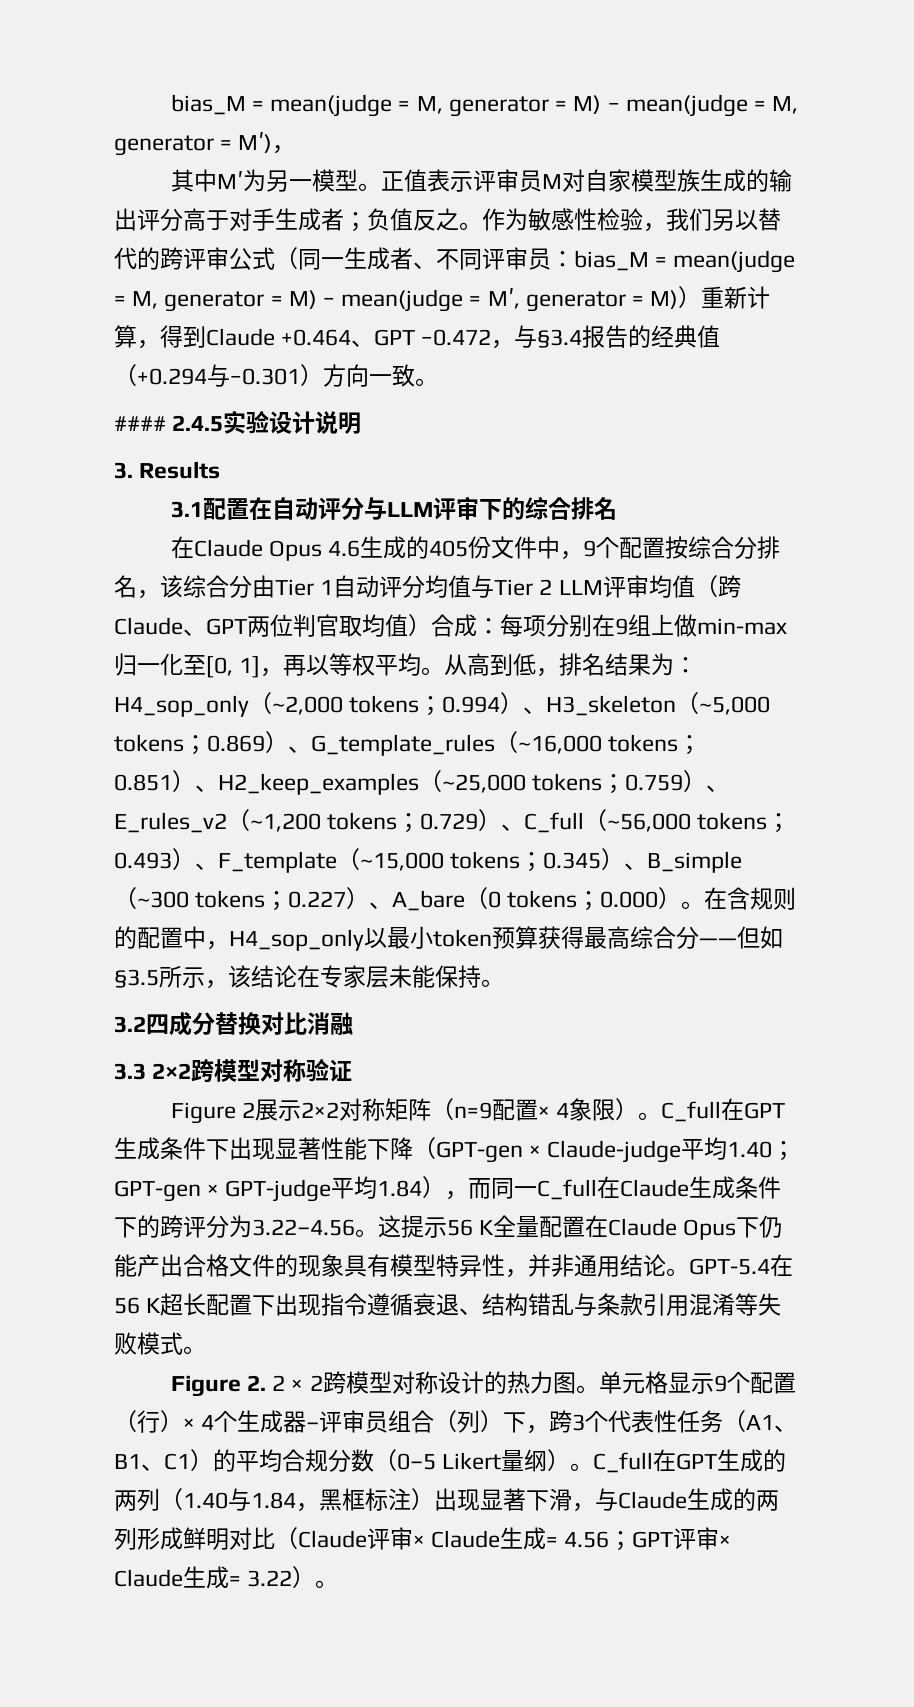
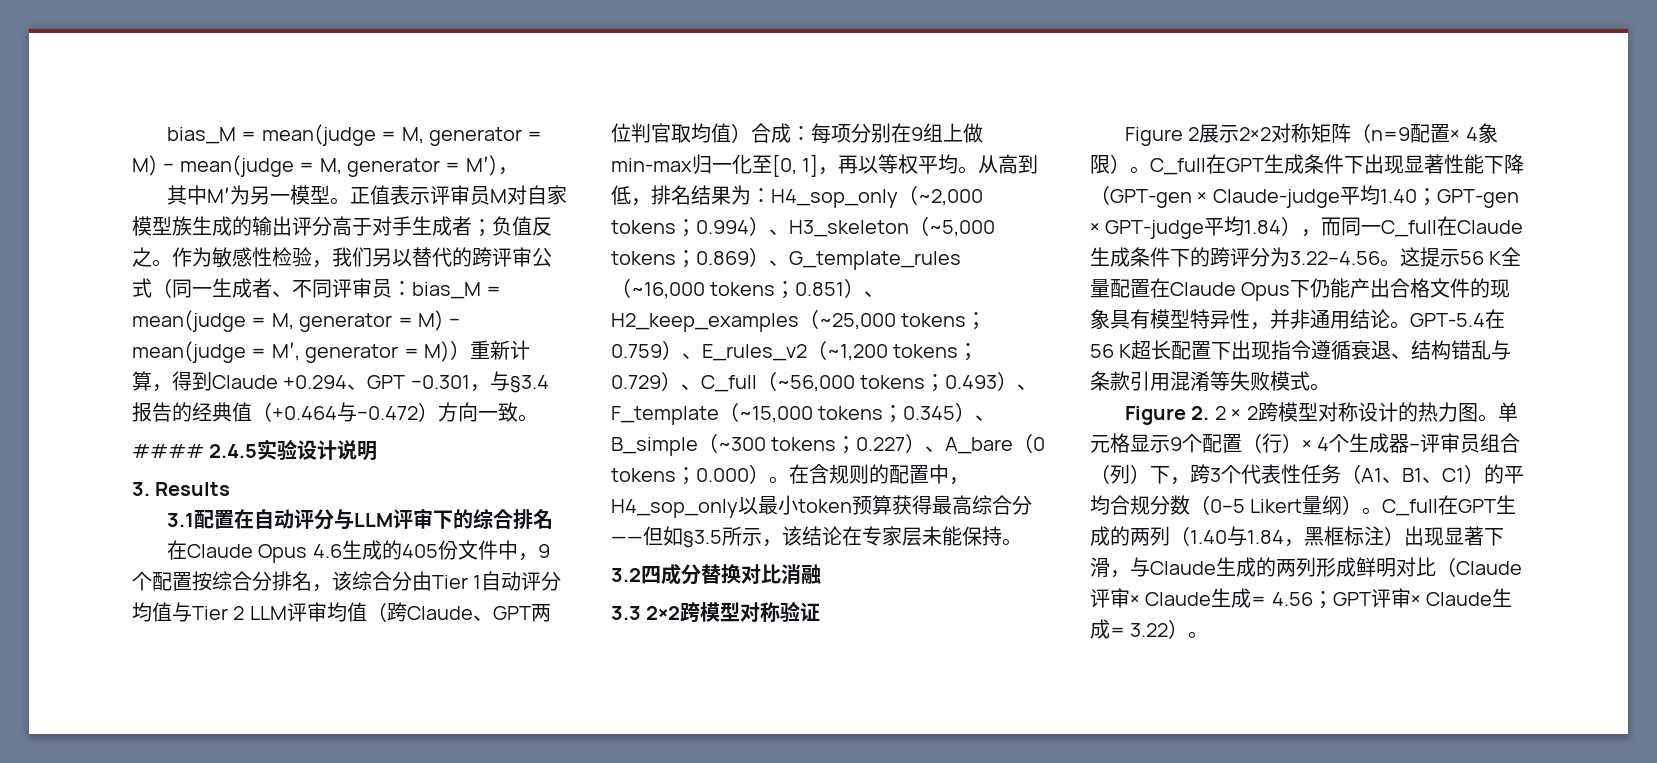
- 作为敏感性检验，我们另以替代的跨评审公式（同一生成者、不同评审员：bias_M = mean(judge = M, generator = M) − mean(judge = M′, generator = M)）重新计算，得到Claude +0.464、GPT −0.472，与§3.4报告的经典值（+0.294与−0.301）方向一致。
+ 作为敏感性检验，我们另以替代的跨评审公式（同一生成者、不同评审员：bias_M = mean(judge = M, generator = M) − mean(judge = M′, generator = M)）重新计算，得到Claude +0.294、GPT −0.301，与§3.4报告的经典值（+0.464与−0.472）方向一致。

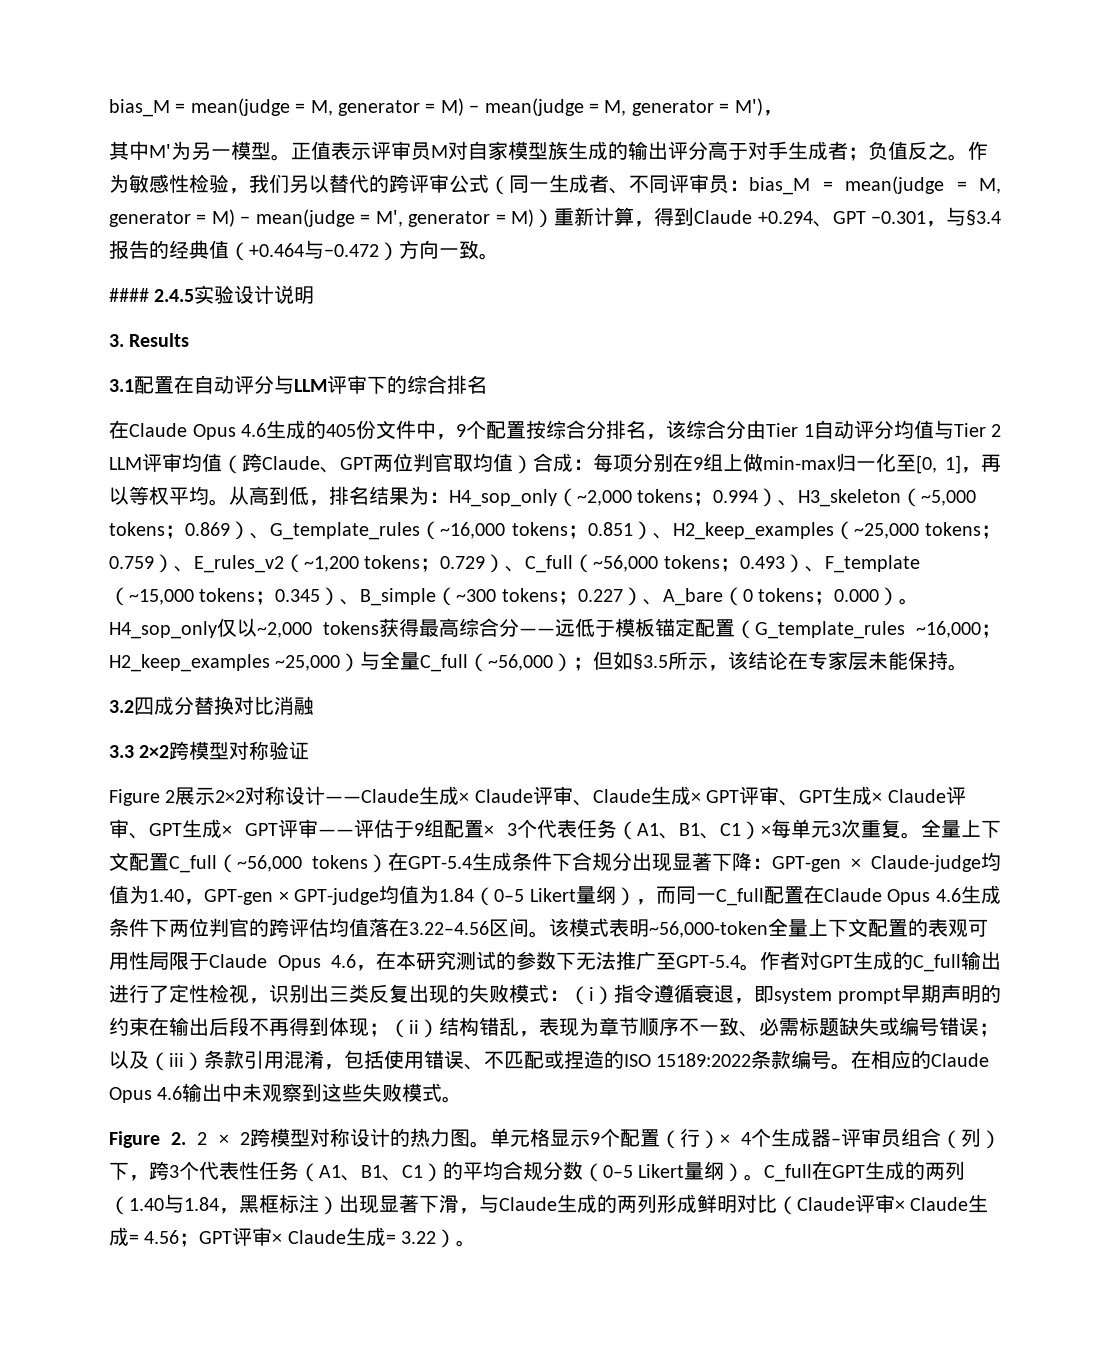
- 在含规则的配置中，H4_sop_only以最小token预算获得最高综合分——但如§3.5所示，该结论在专家层未能保持。
+ H4_sop_only仅以~2,000 tokens获得最高综合分——远低于模板锚定配置（G_template_rules ~16,000；H2_keep_examples ~25,000）与全量C_full（~56,000）；但如§3.5所示，该结论在专家层未能保持。
- Figure 2展示2×2对称矩阵（n=9配置× 4象限）。C_full在GPT生成条件下出现显著性能下降（GPT-gen × Claude-judge平均1.40；GPT-gen × GPT-judge平均1.84），而同一C_full在Claude生成条件下的跨评分为3.22–4.56。这提示56 K全量配置在Claude Opus下仍能产出合格文件的现象具有模型特异性，并非通用结论。GPT-5.4在56 K超长配置下出现指令遵循衰退、结构错乱与条款引用混淆等失败模式。
+ Figure 2展示2×2对称设计——Claude生成× Claude评审、Claude生成× GPT评审、GPT生成× Claude评审、GPT生成× GPT评审——评估于9组配置× 3个代表任务（A1、B1、C1）×每单元3次重复。全量上下文配置C_full（~56,000 tokens）在GPT-5.4生成条件下合规分出现显著下降：GPT-gen × Claude-judge均值为1.40，GPT-gen × GPT-judge均值为1.84（0–5 Likert量纲），而同一C_full配置在Claude Opus 4.6生成条件下两位判官的跨评估均值落在3.22–4.56区间。该模式表明~56,000-token全量上下文配置的表观可用性局限于Claude Opus 4.6，在本研究测试的参数下无法推广至GPT-5.4。作者对GPT生成的C_full输出进行了定性检视，识别出三类反复出现的失败模式：（i）指令遵循衰退，即system prompt早期声明的约束在输出后段不再得到体现；（ii）结构错乱，表现为章节顺序不一致、必需标题缺失或编号错误；以及（iii）条款引用混淆，包括使用错误、不匹配或捏造的ISO 15189:2022条款编号。在相应的Claude Opus 4.6输出中未观察到这些失败模式。

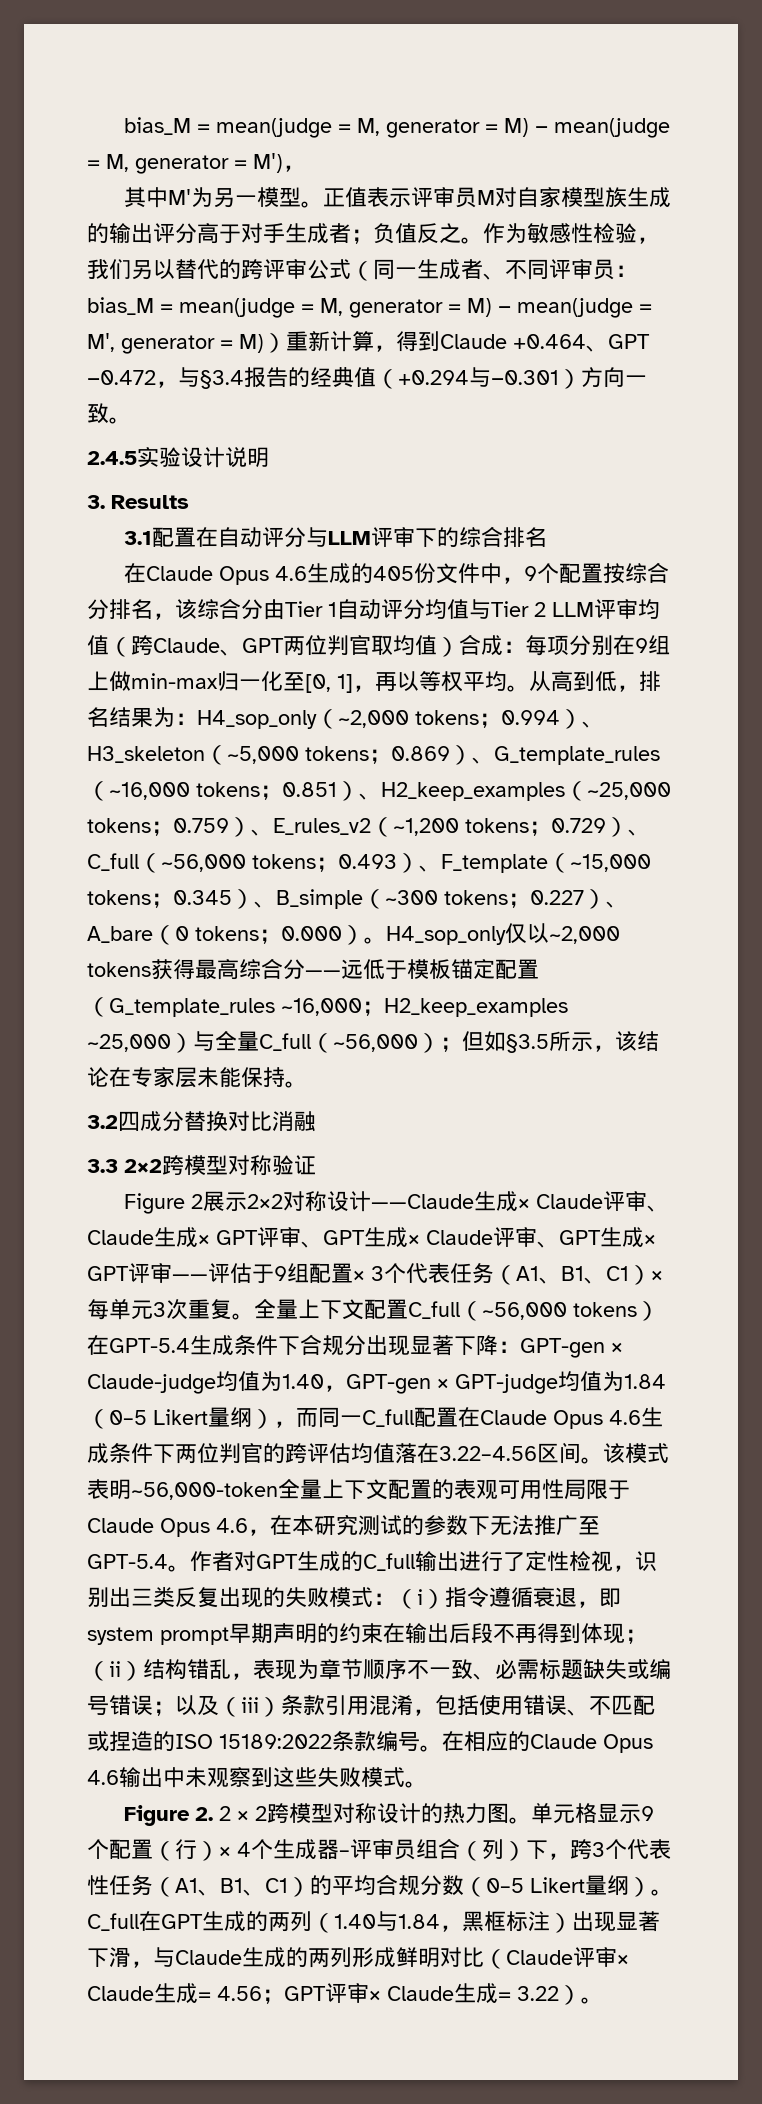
- 作为敏感性检验，我们另以替代的跨评审公式（同一生成者、不同评审员：bias_M = mean(judge = M, generator = M) − mean(judge = M′, generator = M)）重新计算，得到Claude +0.294、GPT −0.301，与§3.4报告的经典值（+0.464与−0.472）方向一致。
+ 作为敏感性检验，我们另以替代的跨评审公式（同一生成者、不同评审员：bias_M = mean(judge = M, generator = M) − mean(judge = M′, generator = M)）重新计算，得到Claude +0.464、GPT −0.472，与§3.4报告的经典值（+0.294与−0.301）方向一致。
- #### 2.4.5实验设计说明
+ 2.4.5实验设计说明

